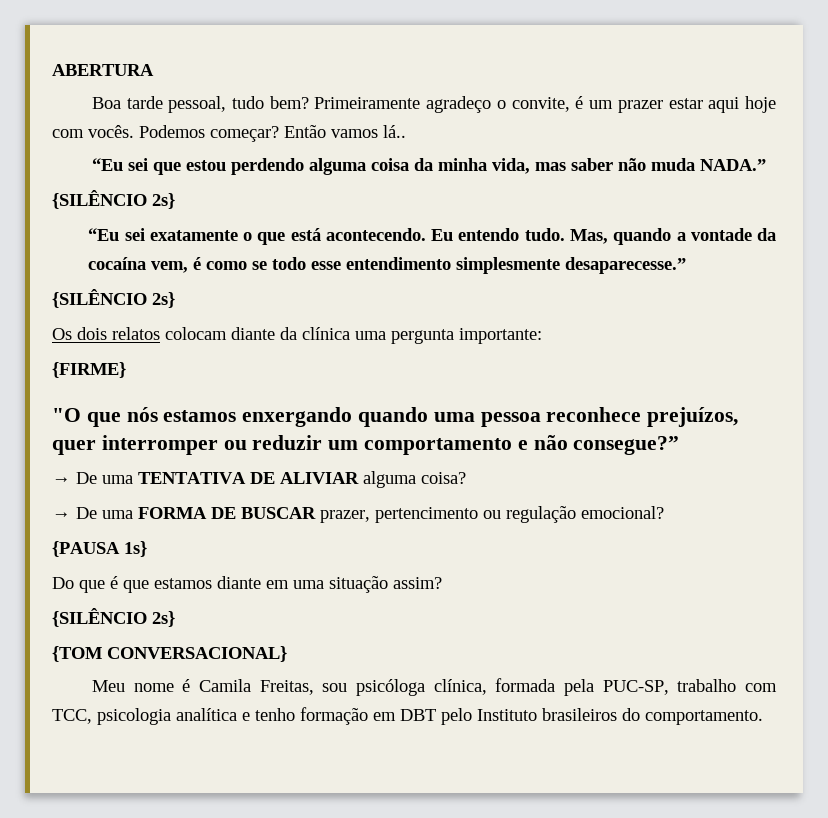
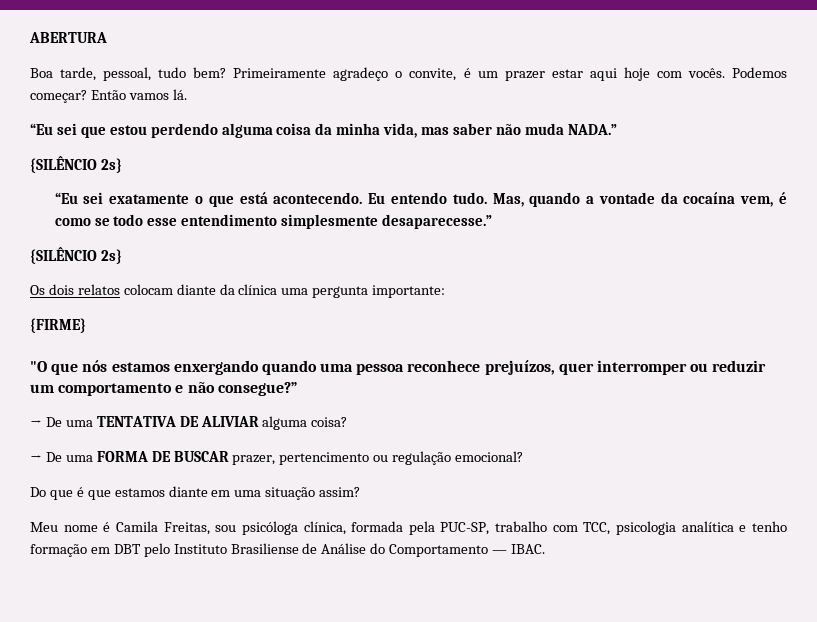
- Boa tarde pessoal, tudo bem?
+ Boa tarde, pessoal, tudo bem?
- Então vamos lá..
+ Então vamos lá.
- {PAUSA 1s}
  Do que é que estamos diante em uma situação assim?
- {SILÊNCIO 2s}
- {TOM CONVERSACIONAL}
- Meu nome é Camila Freitas, sou psicóloga clínica, formada pela PUC-SP, trabalho com TCC, psicologia analítica e tenho formação em DBT pelo Instituto brasileiros do comportamento.
+ Meu nome é Camila Freitas, sou psicóloga clínica, formada pela PUC-SP, trabalho com TCC, psicologia analítica e tenho formação em DBT pelo Instituto Brasiliense de Análise do Comportamento — IBAC.

